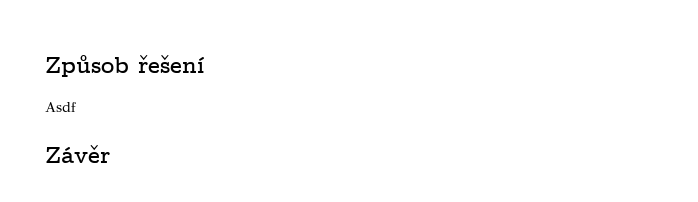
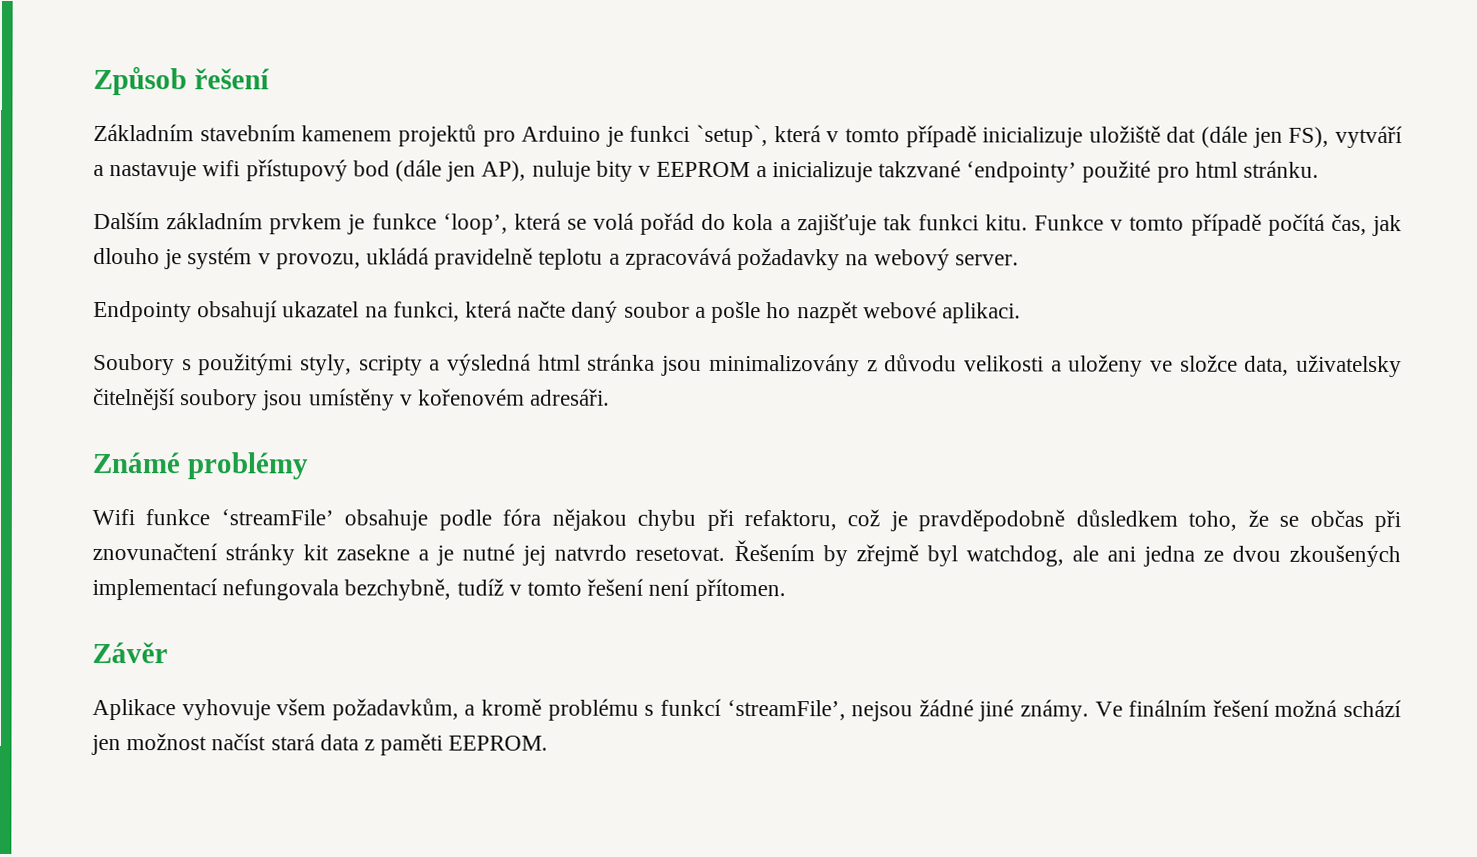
- Asdf
+ Základním stavebním kamenem projektů pro Arduino je funkci `setup`, která v tomto případě inicializuje uložiště dat (dále jen FS), vytváří a nastavuje wifi přístupový bod (dále jen AP), nuluje bity v EEPROM a inicializuje takzvané ‘endpointy’ použité pro html stránku.
+ Dalším základním prvkem je funkce ‘loop’, která se volá pořád do kola a zajišťuje tak funkci kitu. Funkce v tomto případě počítá čas, jak dlouho je systém v provozu, ukládá pravidelně teplotu a zpracovává požadavky na webový server.
+ Endpointy obsahují ukazatel na funkci, která načte daný soubor a pošle ho nazpět webové aplikaci.
+ Soubory s použitými styly, scripty a výsledná html stránka jsou minimalizovány z důvodu velikosti a uloženy ve složce data, uživatelsky čitelnější soubory jsou umístěny v kořenovém adresáři.
+ Známé problémy
+ Wifi funkce ‘streamFile’ obsahuje podle fóra nějakou chybu při refaktoru, což je pravděpodobně důsledkem toho, že se občas při znovunačtení stránky kit zasekne a je nutné jej natvrdo resetovat. Řešením by zřejmě byl watchdog, ale ani jedna ze dvou zkoušených implementací nefungovala bezchybně, tudíž v tomto řešení není přítomen.
  Závěr
+ Aplikace vyhovuje všem požadavkům, a kromě problému s funkcí ‘streamFile’, nejsou žádné jiné známy. Ve finálním řešení možná schází jen možnost načíst stará data z paměti EEPROM.

